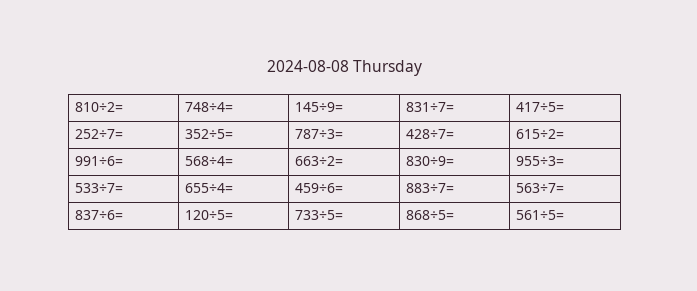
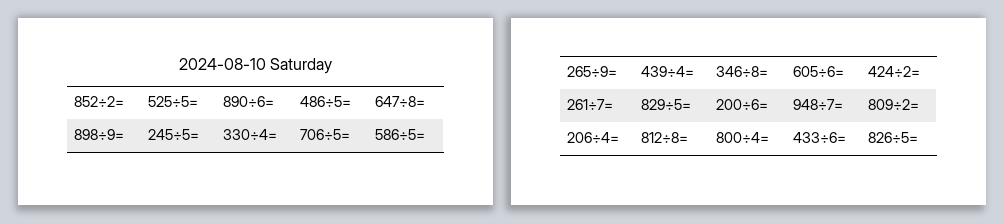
- 2024-08-08 Thursday
- 810÷2= | 748÷4= | 145÷9= | 831÷7= | 417÷5=
- 252÷7= | 352÷5= | 787÷3= | 428÷7= | 615÷2=
- 991÷6= | 568÷4= | 663÷2= | 830÷9= | 955÷3=
- 533÷7= | 655÷4= | 459÷6= | 883÷7= | 563÷7=
- 837÷6= | 120÷5= | 733÷5= | 868÷5= | 561÷5=
+ 2024-08-10 Saturday
+ 852÷2= | 525÷5= | 890÷6= | 486÷5= | 647÷8=
+ 898÷9= | 245÷5= | 330÷4= | 706÷5= | 586÷5=
+ 265÷9= | 439÷4= | 346÷8= | 605÷6= | 424÷2=
+ 261÷7= | 829÷5= | 200÷6= | 948÷7= | 809÷2=
+ 206÷4= | 812÷8= | 800÷4= | 433÷6= | 826÷5=

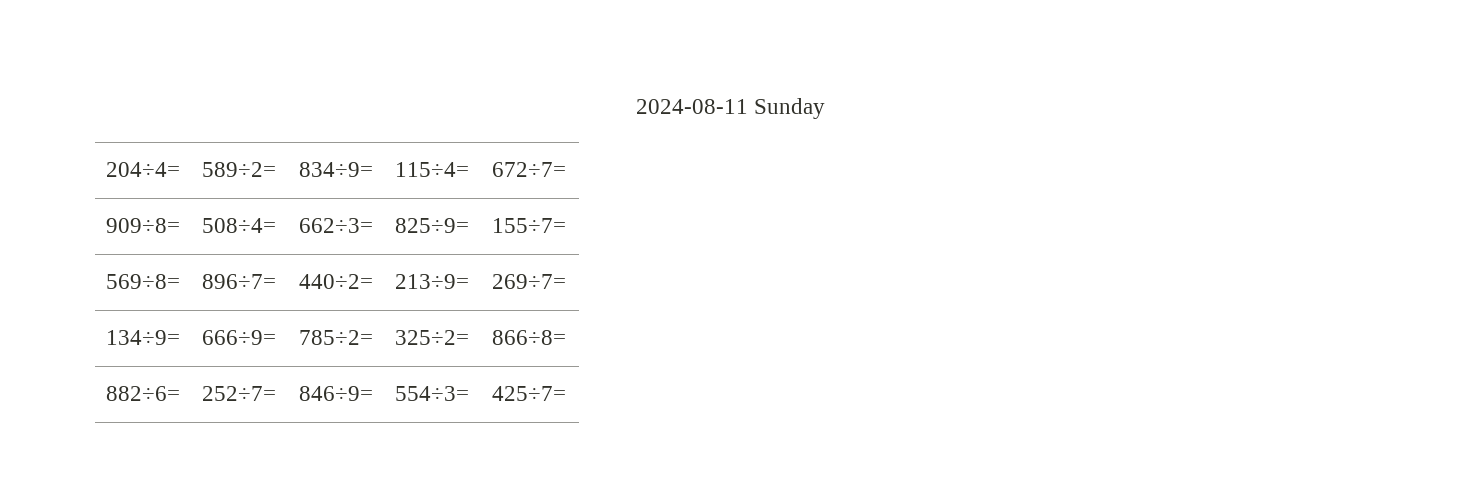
- 2024-08-10 Saturday
- 852÷2= | 525÷5= | 890÷6= | 486÷5= | 647÷8=
- 898÷9= | 245÷5= | 330÷4= | 706÷5= | 586÷5=
- 265÷9= | 439÷4= | 346÷8= | 605÷6= | 424÷2=
- 261÷7= | 829÷5= | 200÷6= | 948÷7= | 809÷2=
- 206÷4= | 812÷8= | 800÷4= | 433÷6= | 826÷5=
+ 2024-08-11 Sunday
+ 204÷4= | 589÷2= | 834÷9= | 115÷4= | 672÷7=
+ 909÷8= | 508÷4= | 662÷3= | 825÷9= | 155÷7=
+ 569÷8= | 896÷7= | 440÷2= | 213÷9= | 269÷7=
+ 134÷9= | 666÷9= | 785÷2= | 325÷2= | 866÷8=
+ 882÷6= | 252÷7= | 846÷9= | 554÷3= | 425÷7=

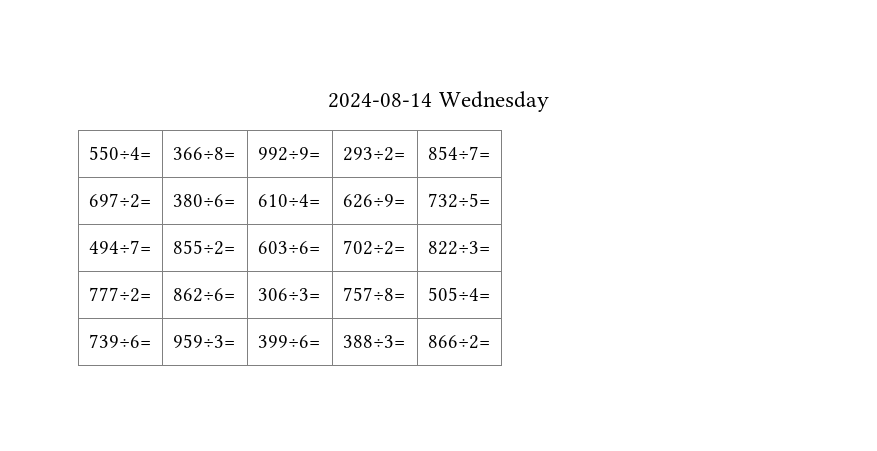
- 2024-08-11 Sunday
- 204÷4= | 589÷2= | 834÷9= | 115÷4= | 672÷7=
- 909÷8= | 508÷4= | 662÷3= | 825÷9= | 155÷7=
- 569÷8= | 896÷7= | 440÷2= | 213÷9= | 269÷7=
- 134÷9= | 666÷9= | 785÷2= | 325÷2= | 866÷8=
- 882÷6= | 252÷7= | 846÷9= | 554÷3= | 425÷7=
+ 2024-08-14 Wednesday
+ 550÷4= | 366÷8= | 992÷9= | 293÷2= | 854÷7=
+ 697÷2= | 380÷6= | 610÷4= | 626÷9= | 732÷5=
+ 494÷7= | 855÷2= | 603÷6= | 702÷2= | 822÷3=
+ 777÷2= | 862÷6= | 306÷3= | 757÷8= | 505÷4=
+ 739÷6= | 959÷3= | 399÷6= | 388÷3= | 866÷2=

